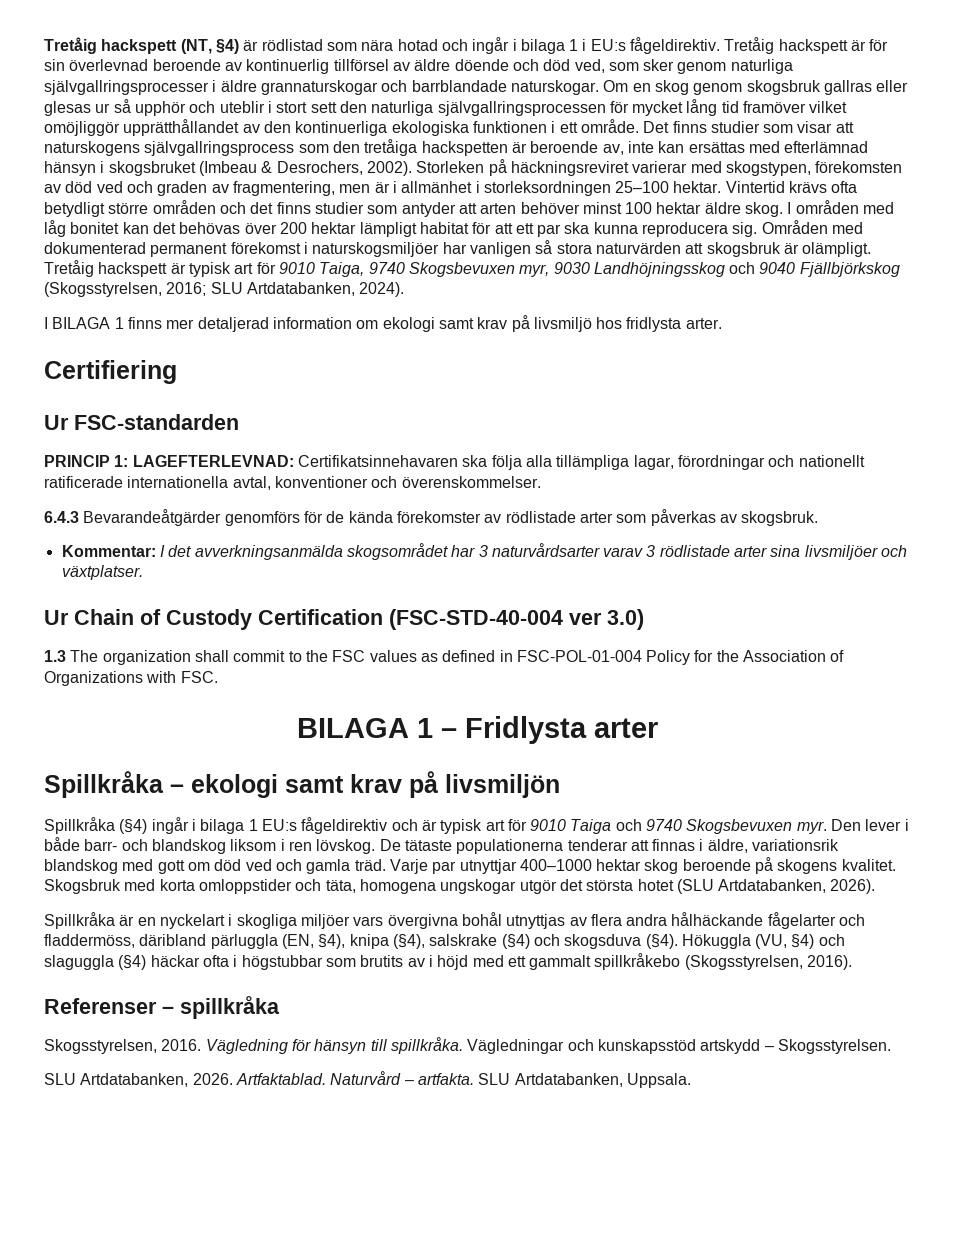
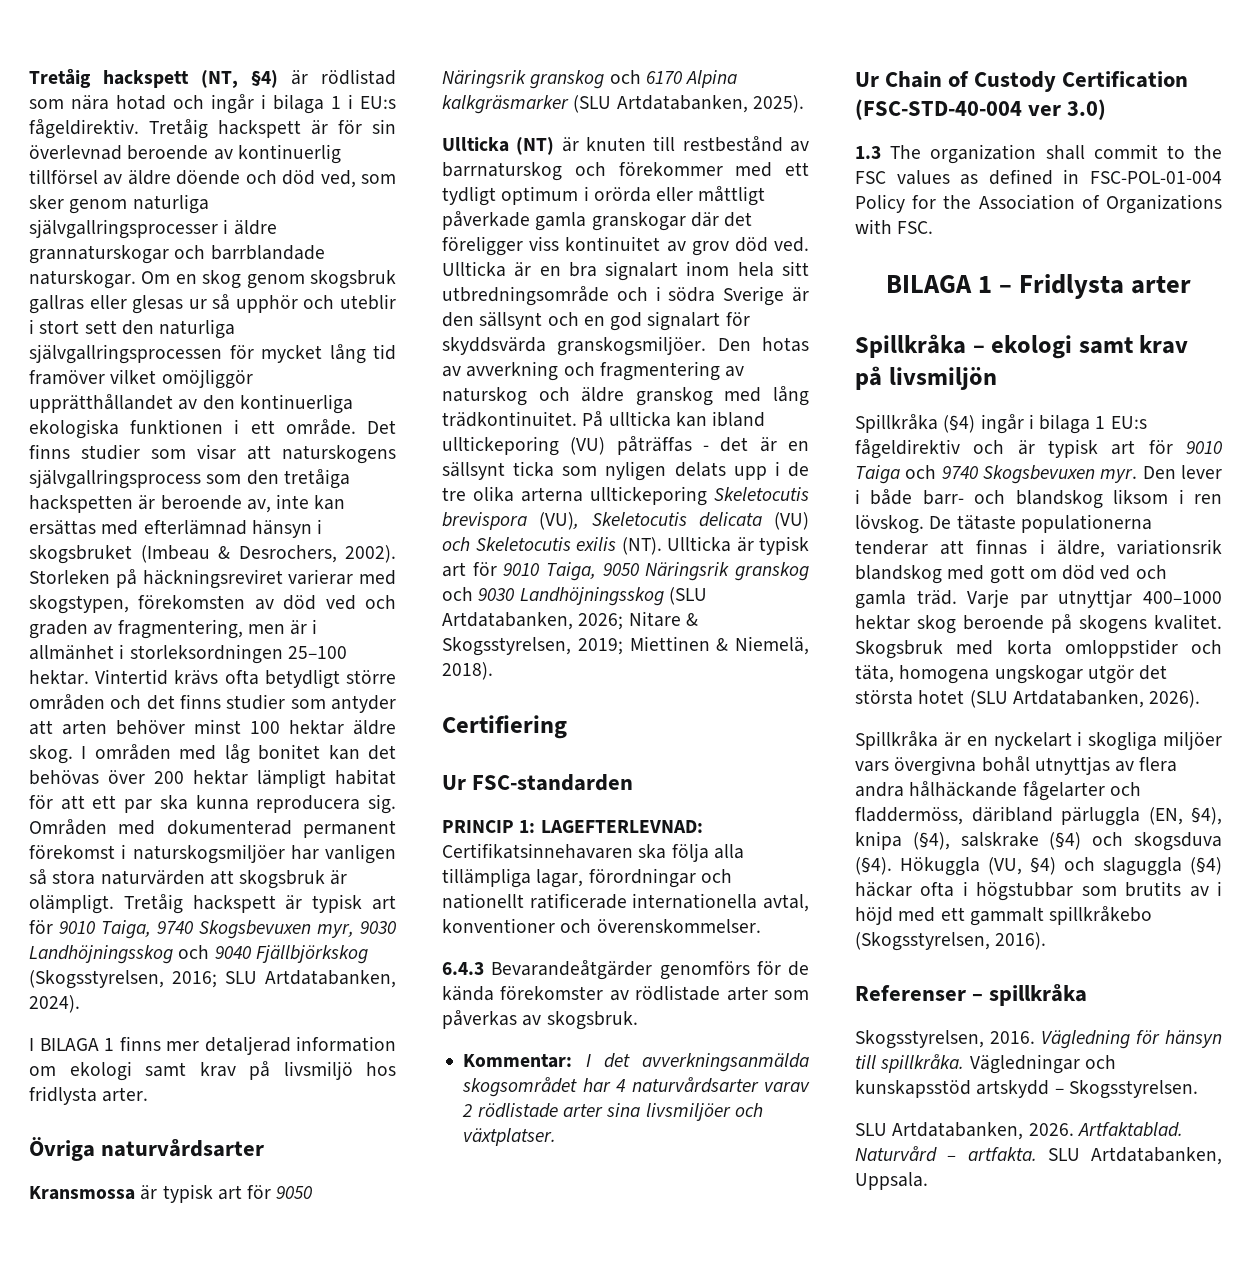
+ Övriga naturvårdsarter
+ Kransmossa är typisk art för 9050 Näringsrik granskog och 6170 Alpina kalkgräsmarker (SLU Artdatabanken, 2025).
+ Ullticka (NT) är knuten till restbestånd av barrnaturskog och förekommer med ett tydligt optimum i orörda eller måttligt påverkade gamla granskogar där det föreligger viss kontinuitet av grov död ved. Ullticka är en bra signalart inom hela sitt utbredningsområde och i södra Sverige är den sällsynt och en god signalart för skyddsvärda granskogsmiljöer. Den hotas av avverkning och fragmentering av naturskog och äldre granskog med lång trädkontinuitet. På ullticka kan ibland ulltickeporing (VU) påträffas - det är en sällsynt ticka som nyligen delats upp i de tre olika arterna ulltickeporing Skeletocutis brevispora (VU), Skeletocutis delicata (VU) och Skeletocutis exilis (NT). Ullticka är typisk art för 9010 Taiga, 9050 Näringsrik granskog och 9030 Landhöjningsskog (SLU Artdatabanken, 2026; Nitare & Skogsstyrelsen, 2019; Miettinen & Niemelä, 2018).
- Kommentar: I det avverkningsanmälda skogsområdet har 3 naturvårdsarter varav 3 rödlistade arter sina livsmiljöer och växtplatser.
+ Kommentar: I det avverkningsanmälda skogsområdet har 4 naturvårdsarter varav 2 rödlistade arter sina livsmiljöer och växtplatser.

